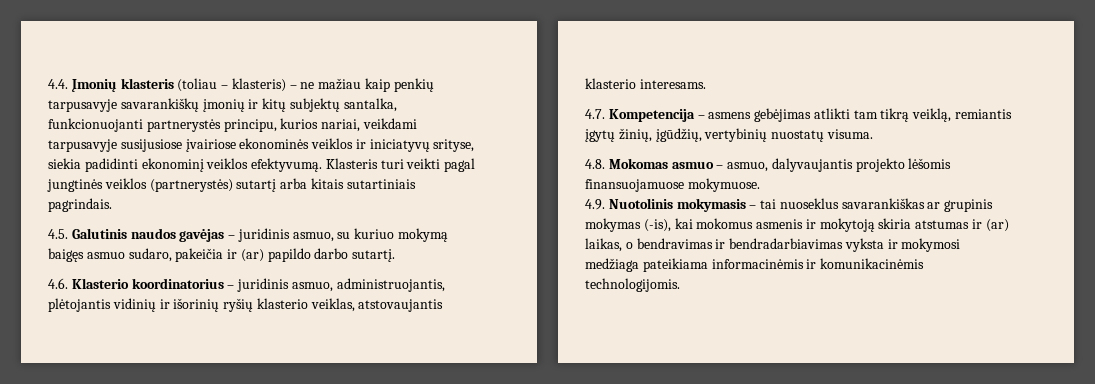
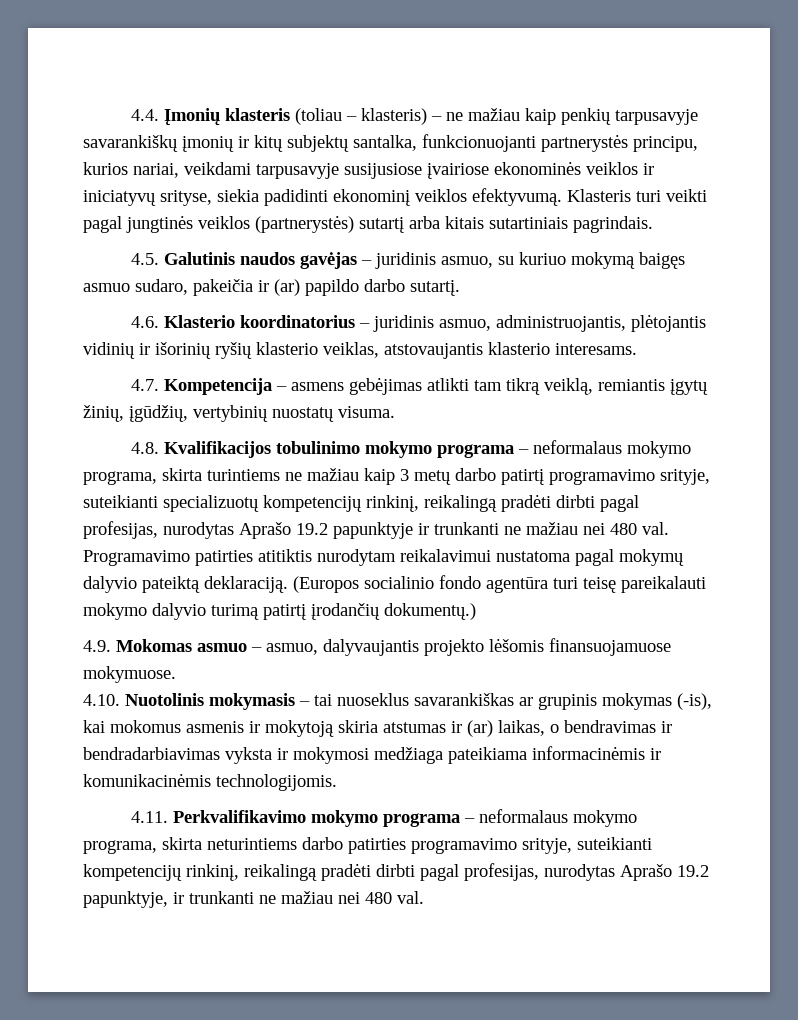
- 4.8. Mokomas asmuo – asmuo, dalyvaujantis projekto lėšomis finansuojamuose mokymuose.
+ 4.8. Kvalifikacijos tobulinimo mokymo programa – neformalaus mokymo programa, skirta turintiems ne mažiau kaip 3 metų darbo patirtį programavimo srityje, suteikianti specializuotų kompetencijų rinkinį, reikalingą pradėti dirbti pagal profesijas, nurodytas Aprašo 19.2 papunktyje ir trunkanti ne mažiau nei 480 val. Programavimo patirties atitiktis nurodytam reikalavimui nustatoma pagal mokymų dalyvio pateiktą deklaraciją. (Europos socialinio fondo agentūra turi teisę pareikalauti mokymo dalyvio turimą patirtį įrodančių dokumentų.)
+ 4.9. Mokomas asmuo – asmuo, dalyvaujantis projekto lėšomis finansuojamuose mokymuose.
- 4.9. Nuotolinis mokymasis – tai nuoseklus savarankiškas ar grupinis mokymas (-is), kai mokomus asmenis ir mokytoją skiria atstumas ir (ar) laikas, o bendravimas ir bendradarbiavimas vyksta ir mokymosi medžiaga pateikiama informacinėmis ir komunikacinėmis technologijomis.
+ 4.10. Nuotolinis mokymasis – tai nuoseklus savarankiškas ar grupinis mokymas (-is), kai mokomus asmenis ir mokytoją skiria atstumas ir (ar) laikas, o bendravimas ir bendradarbiavimas vyksta ir mokymosi medžiaga pateikiama informacinėmis ir komunikacinėmis technologijomis.
+ 4.11. Perkvalifikavimo mokymo programa – neformalaus mokymo programa, skirta neturintiems darbo patirties programavimo srityje, suteikianti kompetencijų rinkinį, reikalingą pradėti dirbti pagal profesijas, nurodytas Aprašo 19.2 papunktyje, ir trunkanti ne mažiau nei 480 val.

